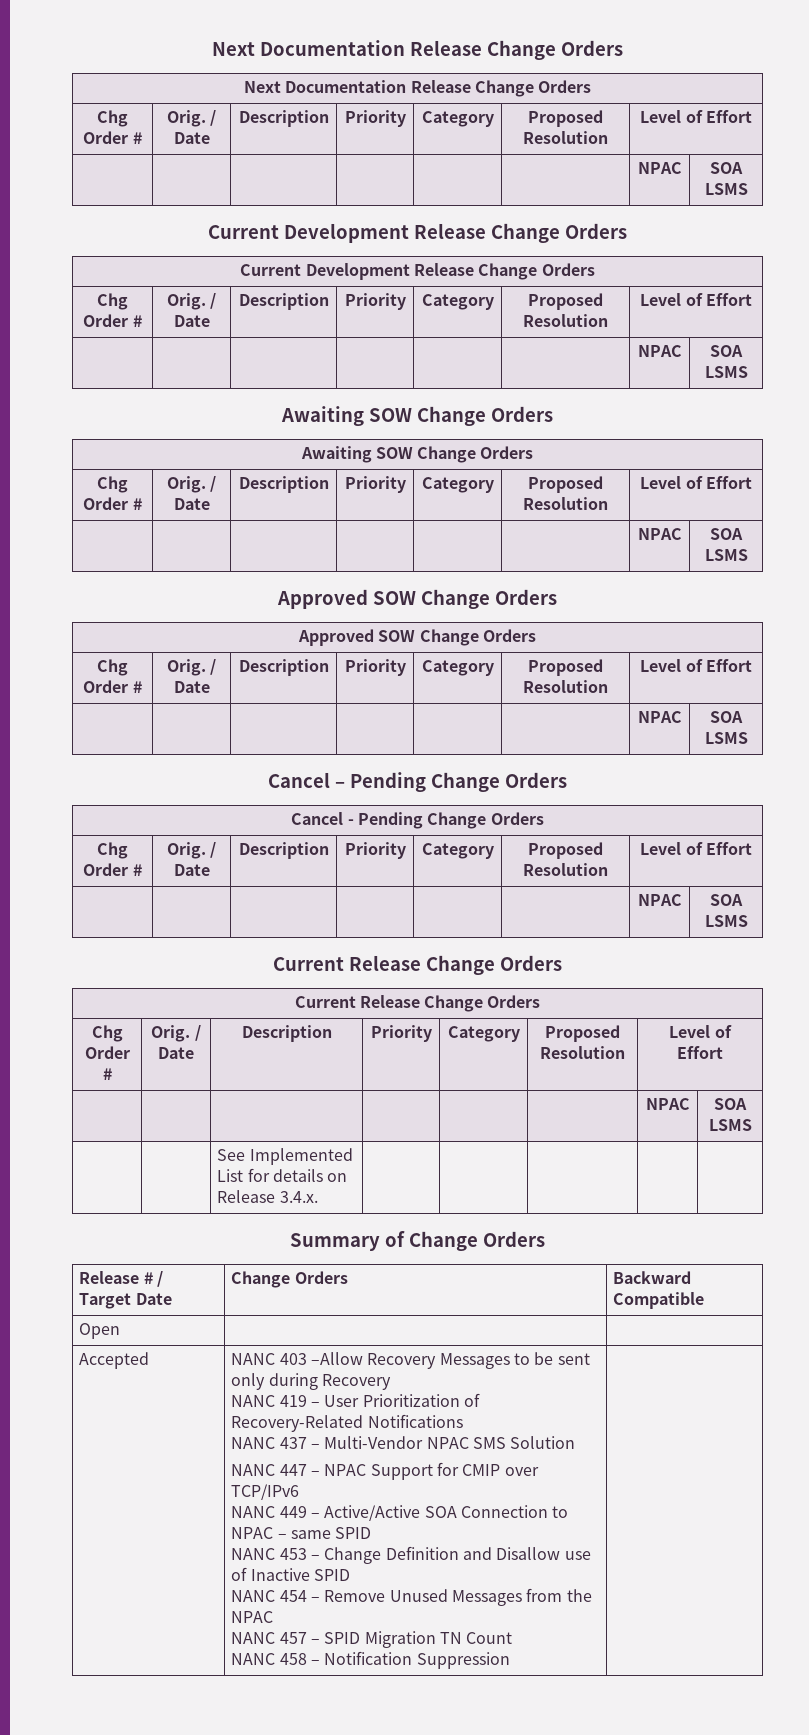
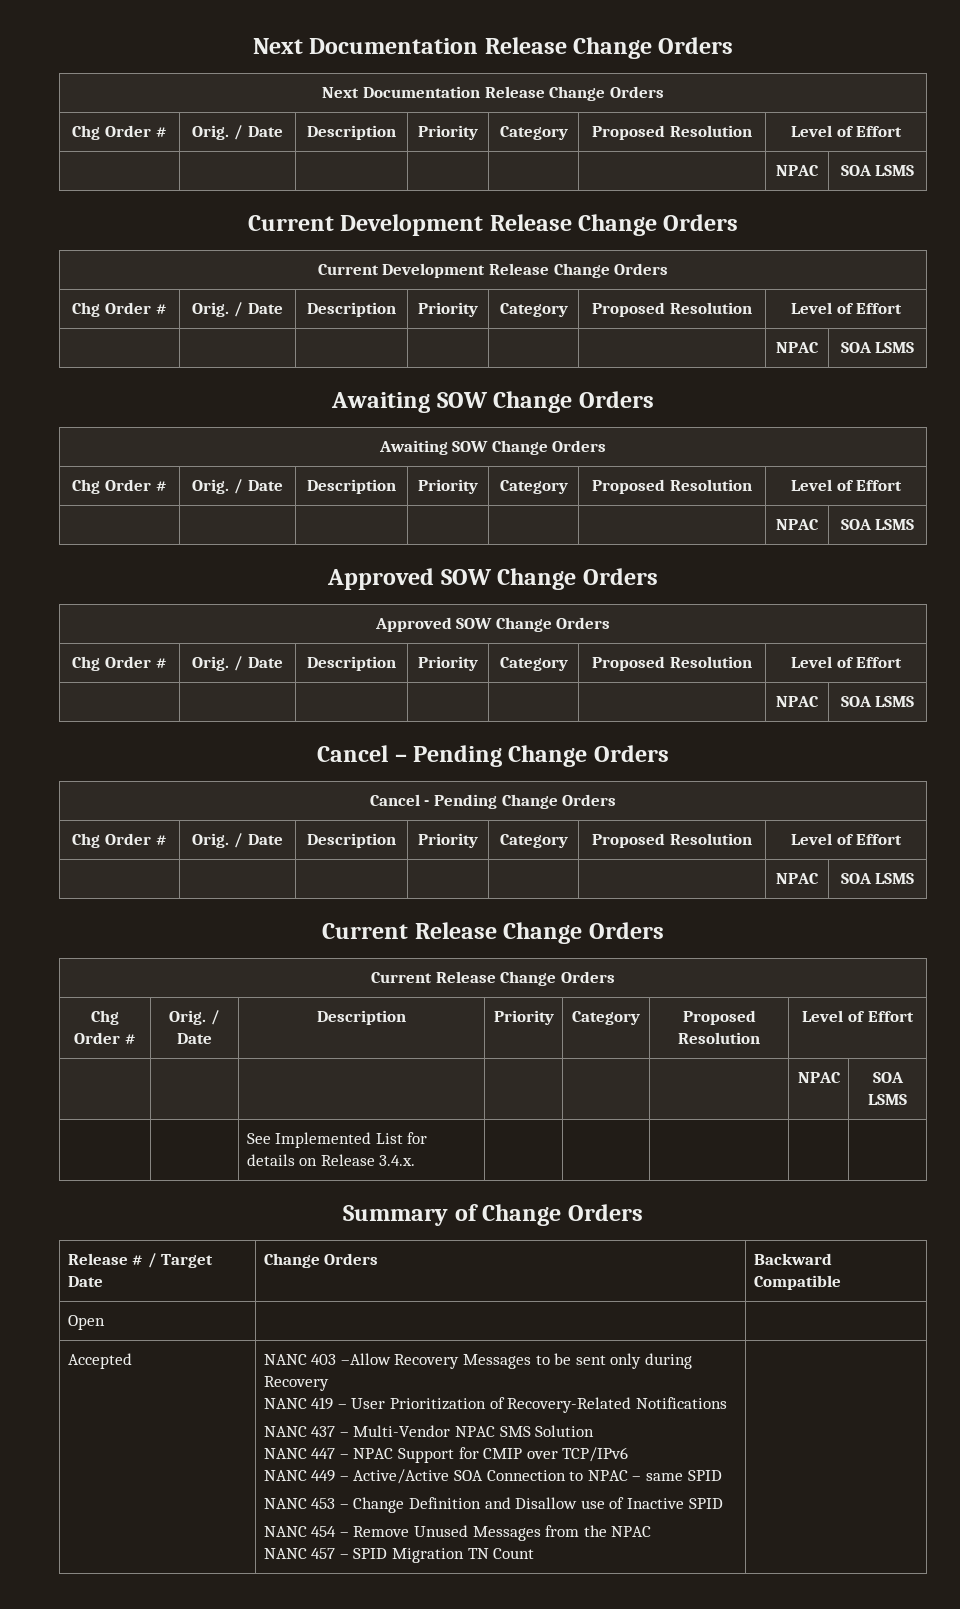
- NANC 458 – Notification Suppression

